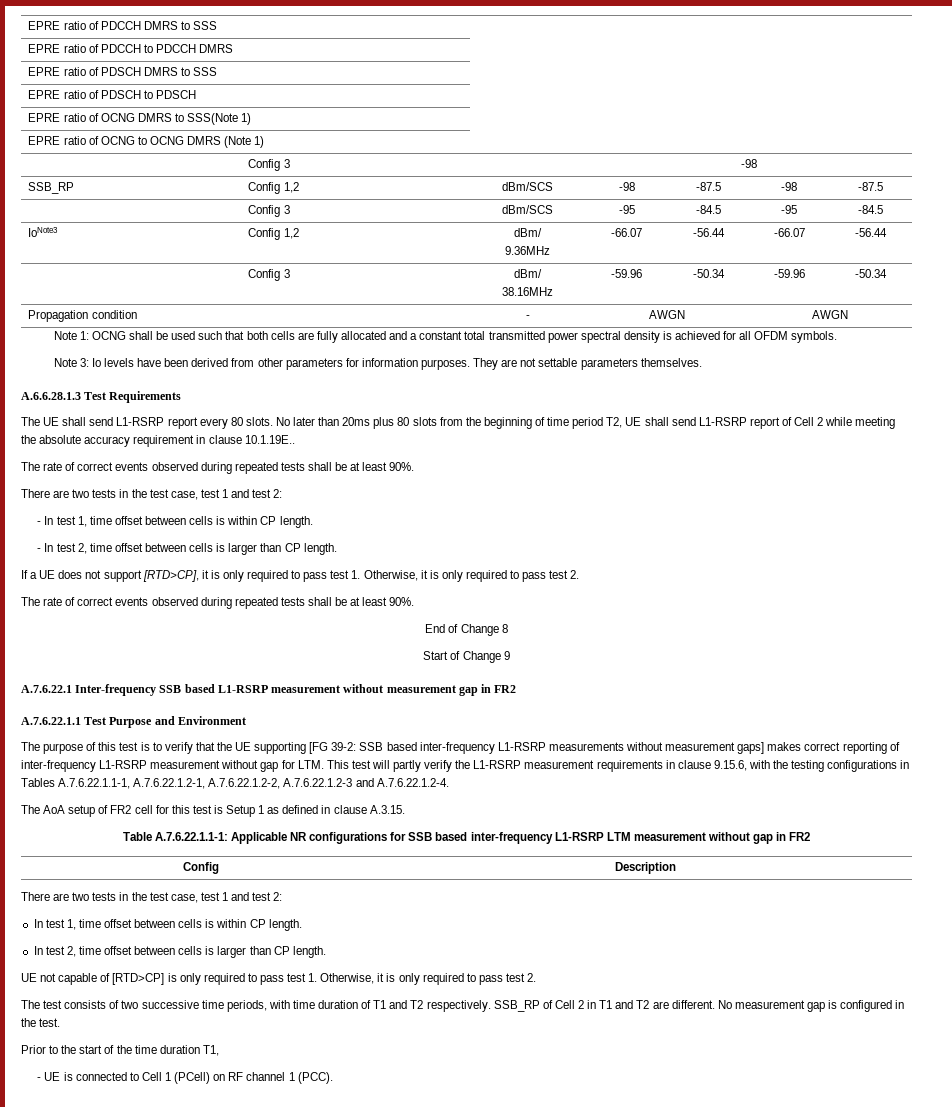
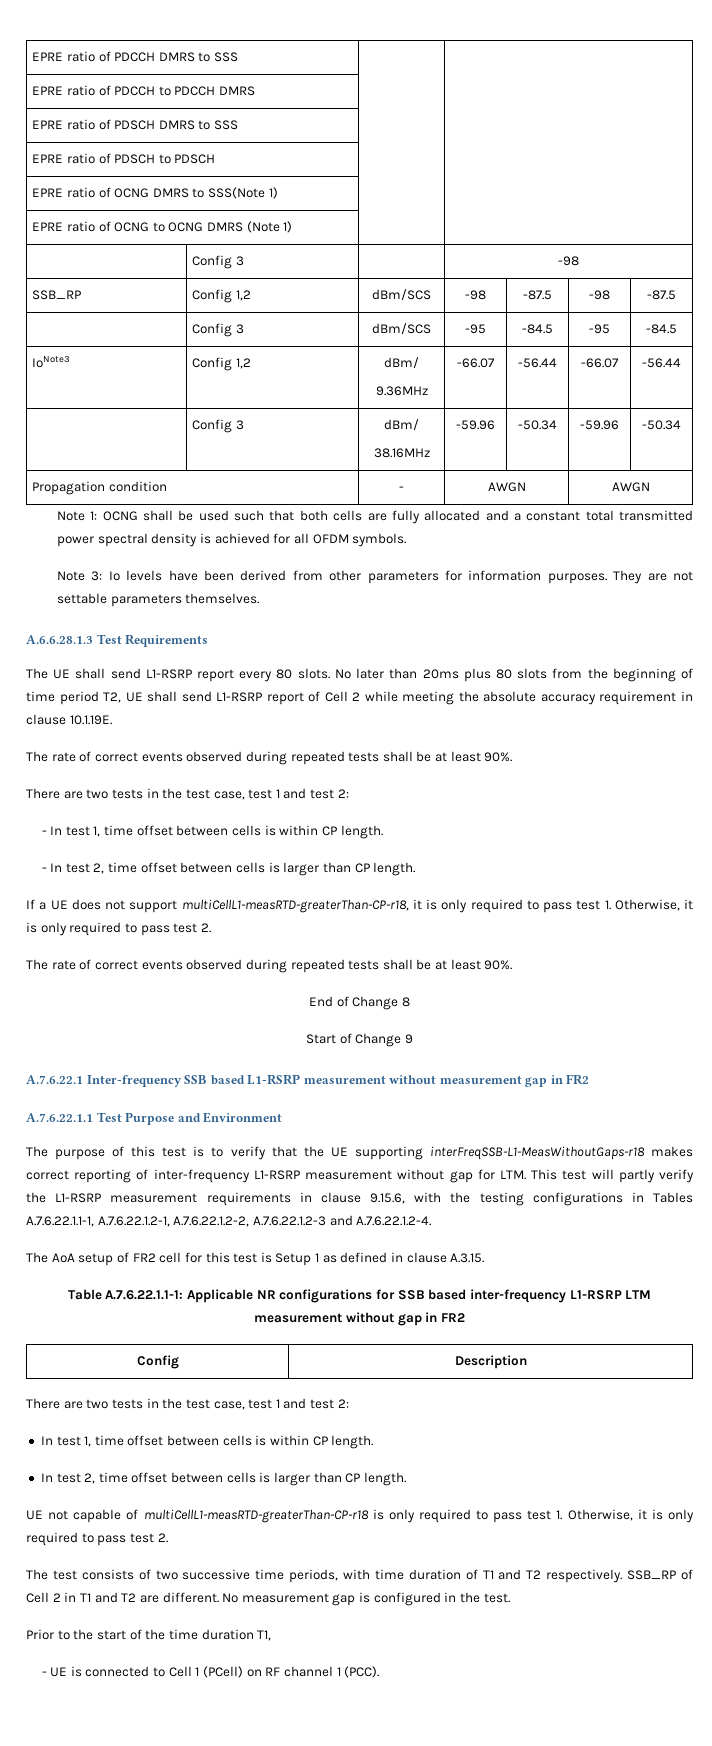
- No later than 20ms plus 80 slots from the beginning of time period T2, UE shall send L1-RSRP report of Cell 2 while meeting the absolute accuracy requirement in clause 10.1.19E..
+ No later than 20ms plus 80 slots from the beginning of time period T2, UE shall send L1-RSRP report of Cell 2 while meeting the absolute accuracy requirement in clause 10.1.19E.
- If a UE does not support [RTD>CP], it is only required to pass test 1. Otherwise, it is only required to pass test 2.
+ If a UE does not support multiCellL1-measRTD-greaterThan-CP-r18, it is only required to pass test 1. Otherwise, it is only required to pass test 2.
- The purpose of this test is to verify that the UE supporting [FG 39-2: SSB based inter-frequency L1-RSRP measurements without measurement gaps] makes correct reporting of inter-frequency L1-RSRP measurement without gap for LTM. This test will partly verify the L1-RSRP measurement requirements in clause 9.15.6, with the testing configurations in Tables A.7.6.22.1.1-1, A.7.6.22.1.2-1, A.7.6.22.1.2-2, A.7.6.22.1.2-3 and A.7.6.22.1.2-4.
+ The purpose of this test is to verify that the UE supporting interFreqSSB-L1-MeasWithoutGaps-r18 makes correct reporting of inter-frequency L1-RSRP measurement without gap for LTM. This test will partly verify the L1-RSRP measurement requirements in clause 9.15.6, with the testing configurations in Tables A.7.6.22.1.1-1, A.7.6.22.1.2-1, A.7.6.22.1.2-2, A.7.6.22.1.2-3 and A.7.6.22.1.2-4.
- UE not capable of [RTD>CP] is only required to pass test 1. Otherwise, it is only required to pass test 2.
+ UE not capable of multiCellL1-measRTD-greaterThan-CP-r18 is only required to pass test 1. Otherwise, it is only required to pass test 2.

